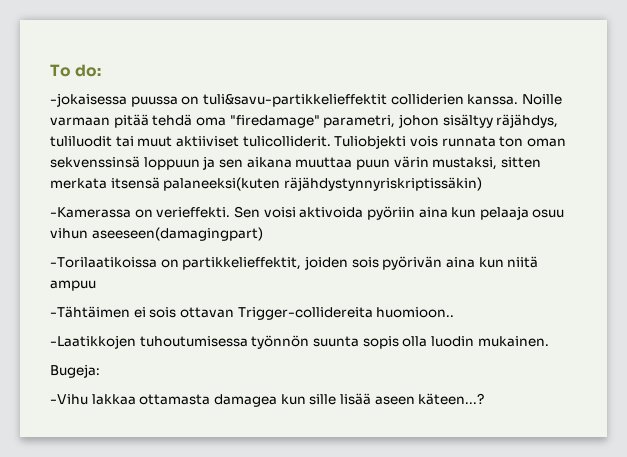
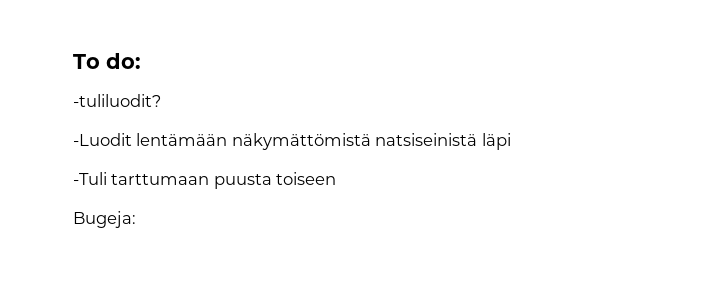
- -jokaisessa puussa on tuli&savu-partikkelieffektit colliderien kanssa. Noille varmaan pitää tehdä oma "firedamage" parametri, johon sisältyy räjähdys, tuliluodit tai muut aktiiviset tulicolliderit. Tuliobjekti vois runnata ton oman sekvenssinsä loppuun ja sen aikana muuttaa puun värin mustaksi, sitten merkata itsensä palaneeksi(kuten räjähdystynnyriskriptissäkin)
- -Kamerassa on verieffekti. Sen voisi aktivoida pyöriin aina kun pelaaja osuu vihun aseeseen(damagingpart)
- -Torilaatikoissa on partikkelieffektit, joiden sois pyörivän aina kun niitä ampuu
- -Tähtäimen ei sois ottavan Trigger-collidereita huomioon..
- -Laatikkojen tuhoutumisessa työnnön suunta sopis olla luodin mukainen.
+ -tuliluodit?
+ -Luodit lentämään näkymättömistä natsiseinistä läpi
+ -Tuli tarttumaan puusta toiseen
  Bugeja:
- -Vihu lakkaa ottamasta damagea kun sille lisää aseen käteen...?

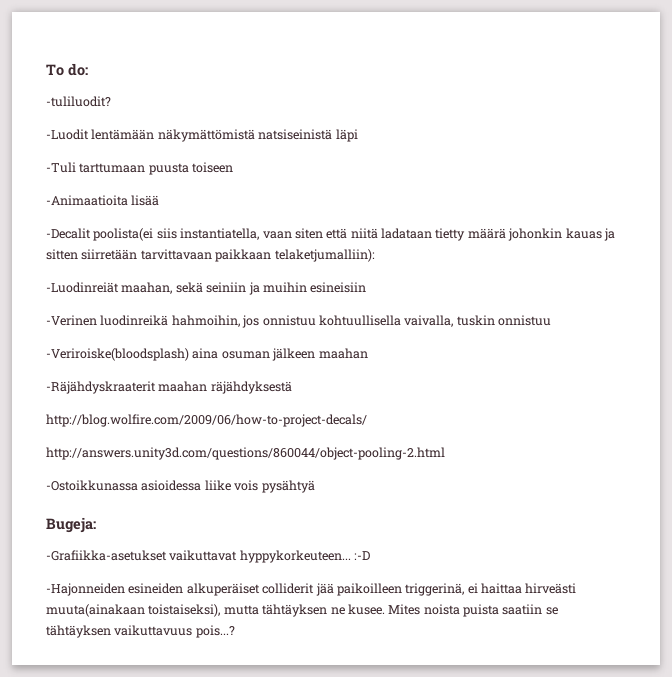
+ -Animaatioita lisää
+ -Decalit poolista(ei siis instantiatella, vaan siten että niitä ladataan tietty määrä johonkin kauas ja sitten siirretään tarvittavaan paikkaan telaketjumalliin):
+ -Luodinreiät maahan, sekä seiniin ja muihin esineisiin
+ -Verinen luodinreikä hahmoihin, jos onnistuu kohtuullisella vaivalla, tuskin onnistuu
+ -Veriroiske(bloodsplash) aina osuman jälkeen maahan
+ -Räjähdyskraaterit maahan räjähdyksestä
+ http://blog.wolfire.com/2009/06/how-to-project-decals/
+ http://answers.unity3d.com/questions/860044/object-pooling-2.html
+ -Ostoikkunassa asioidessa liike vois pysähtyä
  Bugeja:
+ -Grafiikka-asetukset vaikuttavat hyppykorkeuteen... :-D
+ -Hajonneiden esineiden alkuperäiset colliderit jää paikoilleen triggerinä, ei haittaa hirveästi muuta(ainakaan toistaiseksi), mutta tähtäyksen ne kusee. Mites noista puista saatiin se tähtäyksen vaikuttavuus pois...?

